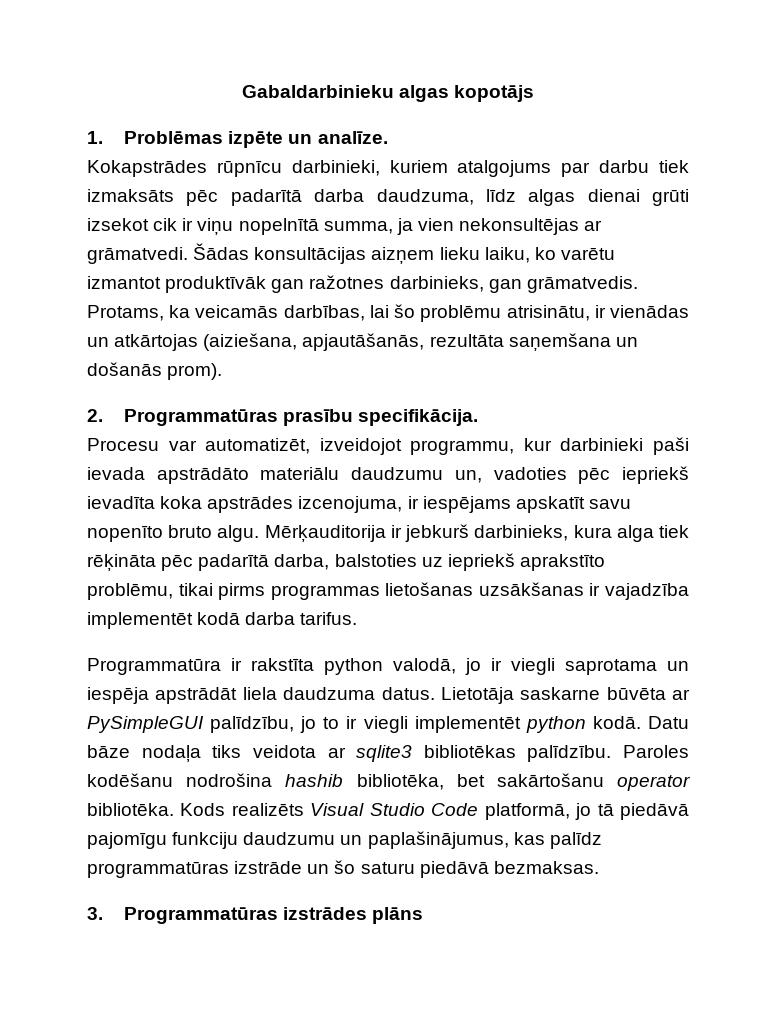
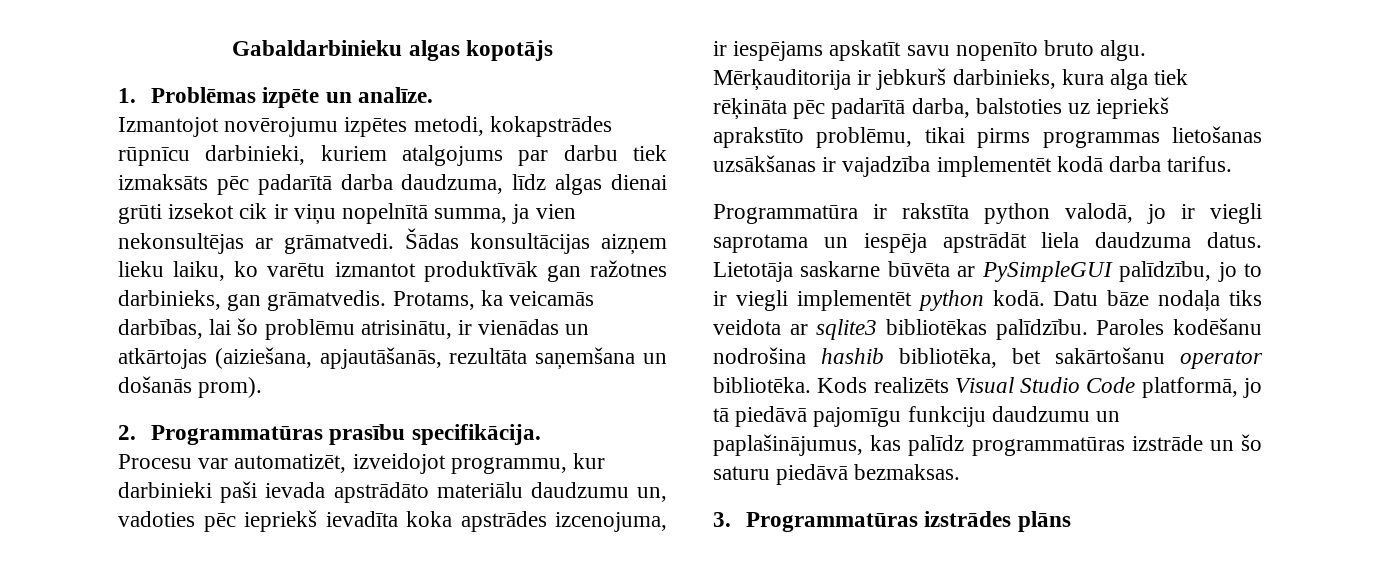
- Kokapstrādes rūpnīcu darbinieki, kuriem atalgojums par darbu tiek izmaksāts pēc padarītā darba daudzuma, līdz algas dienai grūti izsekot cik ir viņu nopelnītā summa, ja vien nekonsultējas ar grāmatvedi.
+ Izmantojot novērojumu izpētes metodi, kokapstrādes rūpnīcu darbinieki, kuriem atalgojums par darbu tiek izmaksāts pēc padarītā darba daudzuma, līdz algas dienai grūti izsekot cik ir viņu nopelnītā summa, ja vien nekonsultējas ar grāmatvedi.

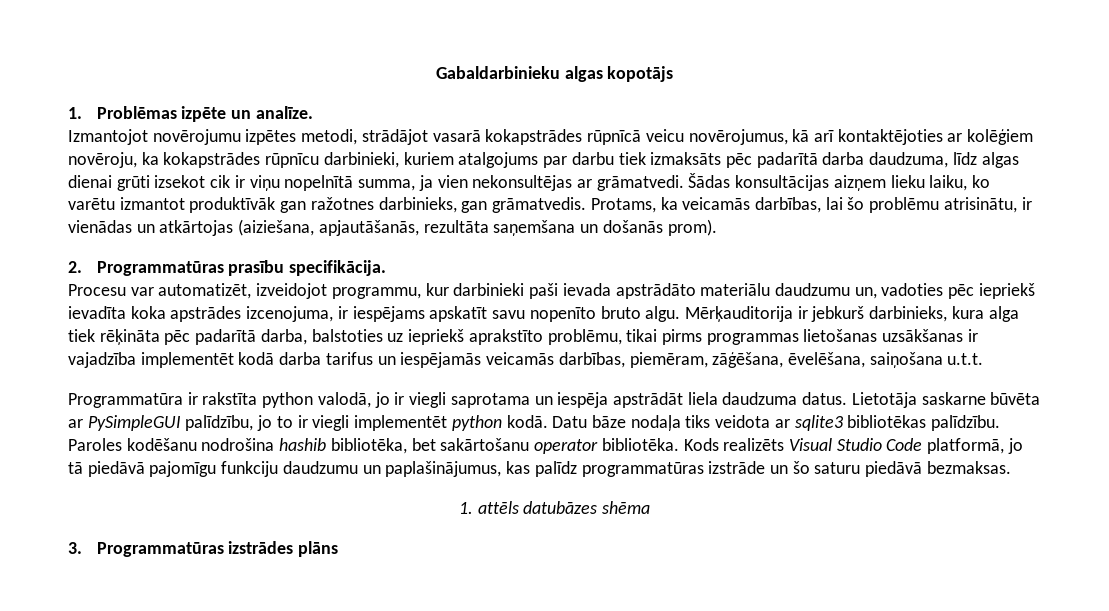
- Izmantojot novērojumu izpētes metodi, kokapstrādes rūpnīcu darbinieki, kuriem atalgojums par darbu tiek izmaksāts pēc padarītā darba daudzuma, līdz algas dienai grūti izsekot cik ir viņu nopelnītā summa, ja vien nekonsultējas ar grāmatvedi.
+ Izmantojot novērojumu izpētes metodi, strādājot vasarā kokapstrādes rūpnīcā veicu novērojumus, kā arī kontaktējoties ar kolēģiem novēroju, ka kokapstrādes rūpnīcu darbinieki, kuriem atalgojums par darbu tiek izmaksāts pēc padarītā darba daudzuma, līdz algas dienai grūti izsekot cik ir viņu nopelnītā summa, ja vien nekonsultējas ar grāmatvedi.
- Mērķauditorija ir jebkurš darbinieks, kura alga tiek rēķināta pēc padarītā darba, balstoties uz iepriekš aprakstīto problēmu, tikai pirms programmas lietošanas uzsākšanas ir vajadzība implementēt kodā darba tarifus.
+ Mērķauditorija ir jebkurš darbinieks, kura alga tiek rēķināta pēc padarītā darba, balstoties uz iepriekš aprakstīto problēmu, tikai pirms programmas lietošanas uzsākšanas ir vajadzība implementēt kodā darba tarifus un iespējamās veicamās darbības, piemēram, zāģēšana, ēvelēšana, saiņošana u.t.t.
+ 1. attēls datubāzes shēma

